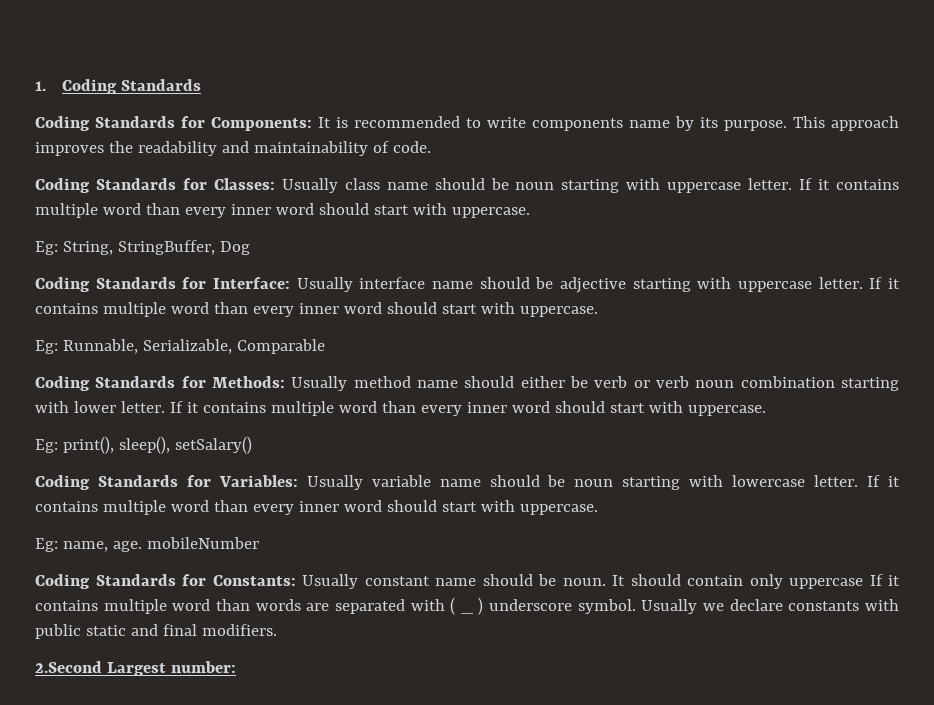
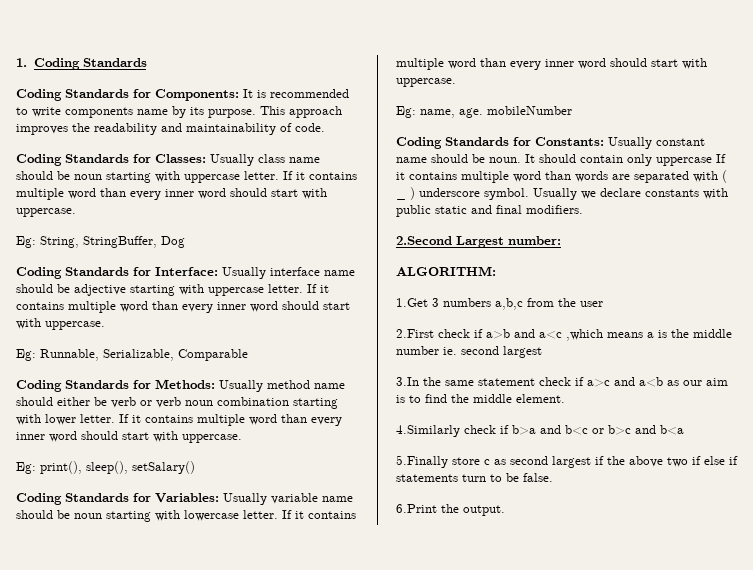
+ ALGORITHM:
+ 1.Get 3 numbers a,b,c from the user
+ 2.First check if a>b and a<c ,which means a is the middle number ie. second largest
+ 3.In the same statement check if a>c and a<b as our aim is to find the middle element.
+ 4.Similarly check if b>a and b<c or b>c and b<a
+ 5.Finally store c as second largest if the above two if else if statements turn to be false.
+ 6.Print the output.

